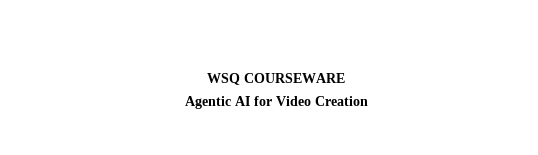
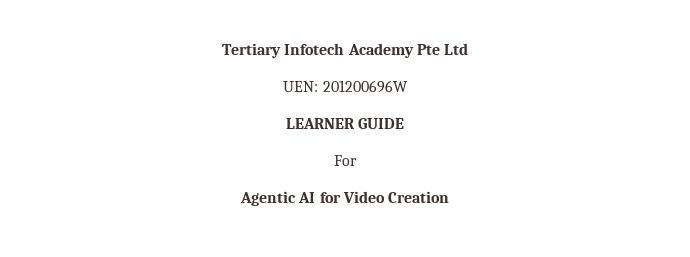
- WSQ COURSEWARE
+ Tertiary Infotech Academy Pte Ltd
+ UEN: 201200696W
+ LEARNER GUIDE
+ For

